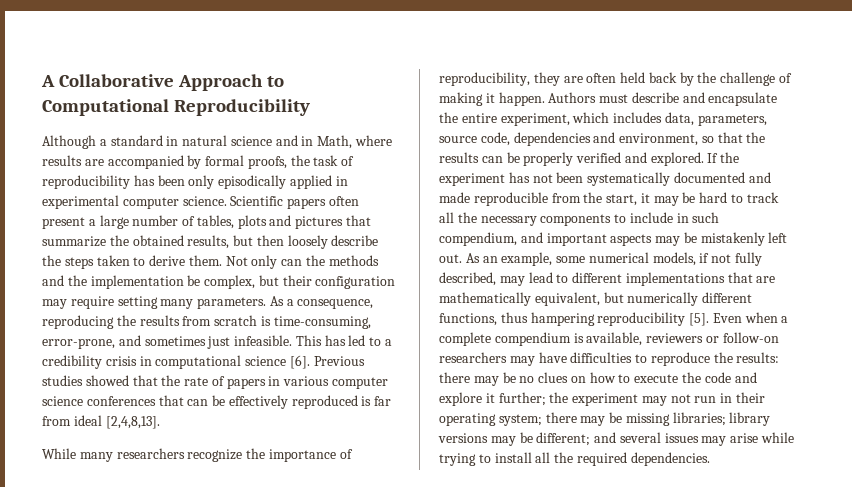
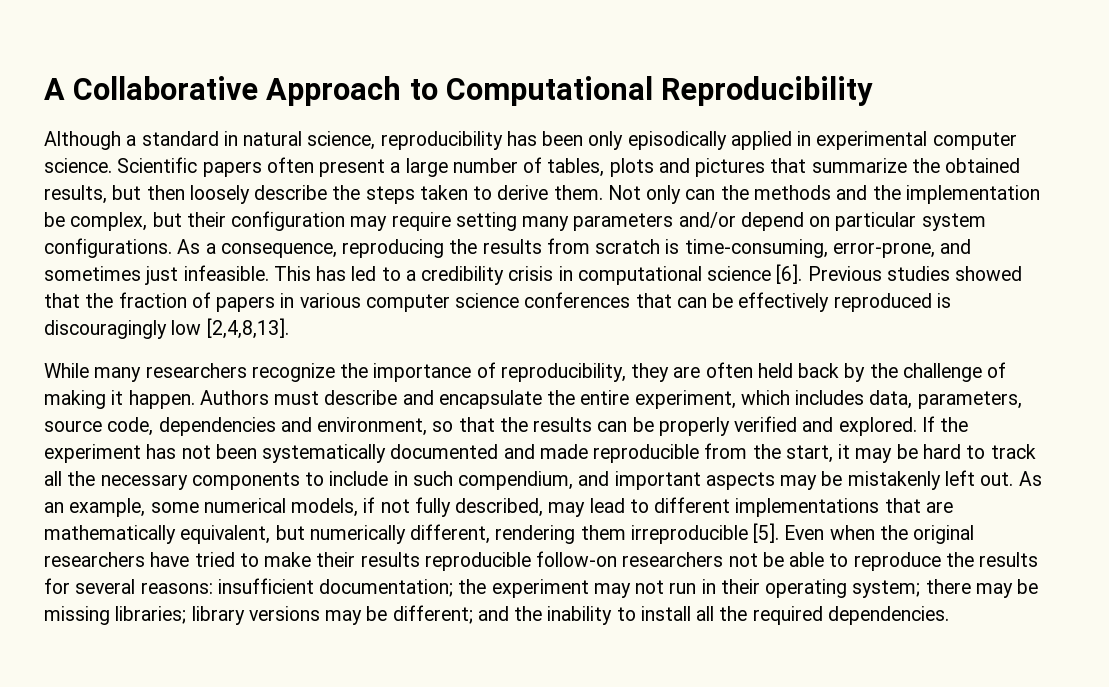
- Although a standard in natural science and in Math, where results are accompanied by formal proofs, the task of reproducibility has been only episodically applied in experimental computer science.
+ Although a standard in natural science, reproducibility has been only episodically applied in experimental computer science.
- Not only can the methods and the implementation be complex, but their configuration may require setting many parameters.
+ Not only can the methods and the implementation be complex, but their configuration may require setting many parameters and/or depend on particular system configurations.
- Previous studies showed that the rate of papers in various computer science conferences that can be effectively reproduced is far from ideal [2,4,8,13].
+ Previous studies showed that the fraction of papers in various computer science conferences that can be effectively reproduced is discouragingly low [2,4,8,13].
- As an example, some numerical models, if not fully described, may lead to different implementations that are mathematically equivalent, but numerically different functions, thus hampering reproducibility [5]. Even when a complete compendium is available, reviewers or follow-on researchers may have difficulties to reproduce the results: there may be no clues on how to execute the code and explore it further; the experiment may not run in their operating system; there may be missing libraries; library versions may be different; and several issues may arise while trying to install all the required dependencies.
+ As an example, some numerical models, if not fully described, may lead to different implementations that are mathematically equivalent, but numerically different, rendering them irreproducible [5]. Even when the original researchers have tried to make their results reproducible follow-on researchers not be able to reproduce the results for several reasons: insufficient documentation; the experiment may not run in their operating system; there may be missing libraries; library versions may be different; and the inability to install all the required dependencies.

